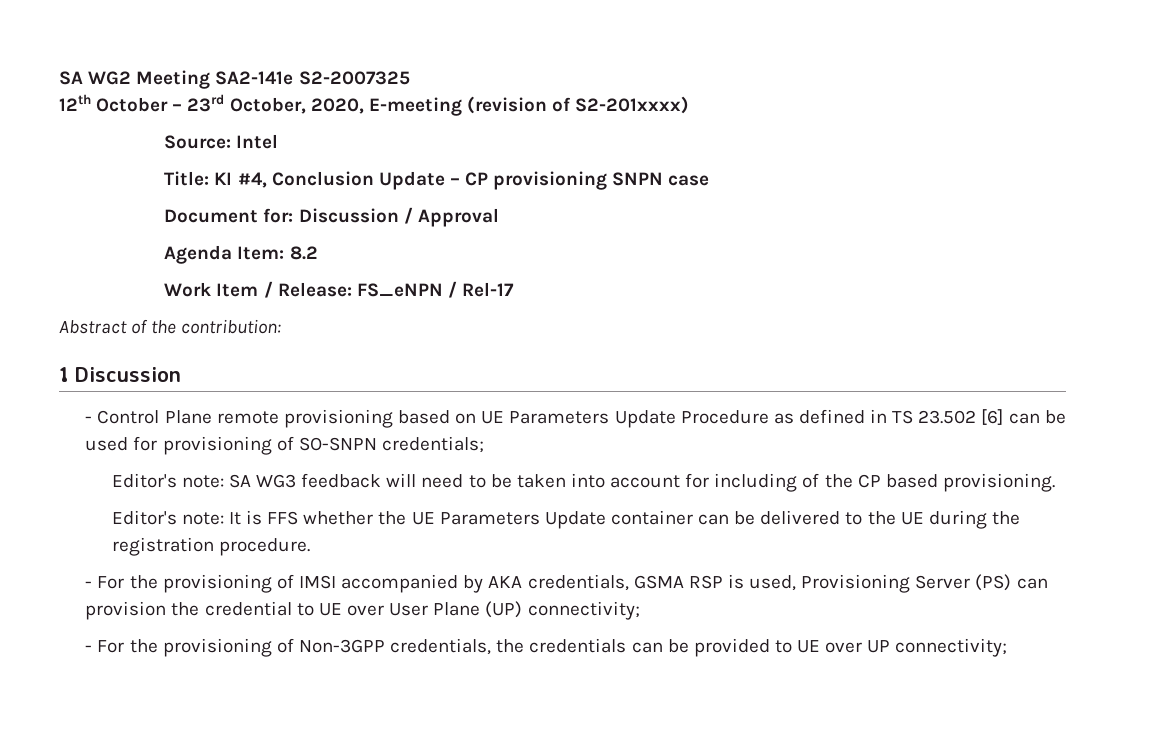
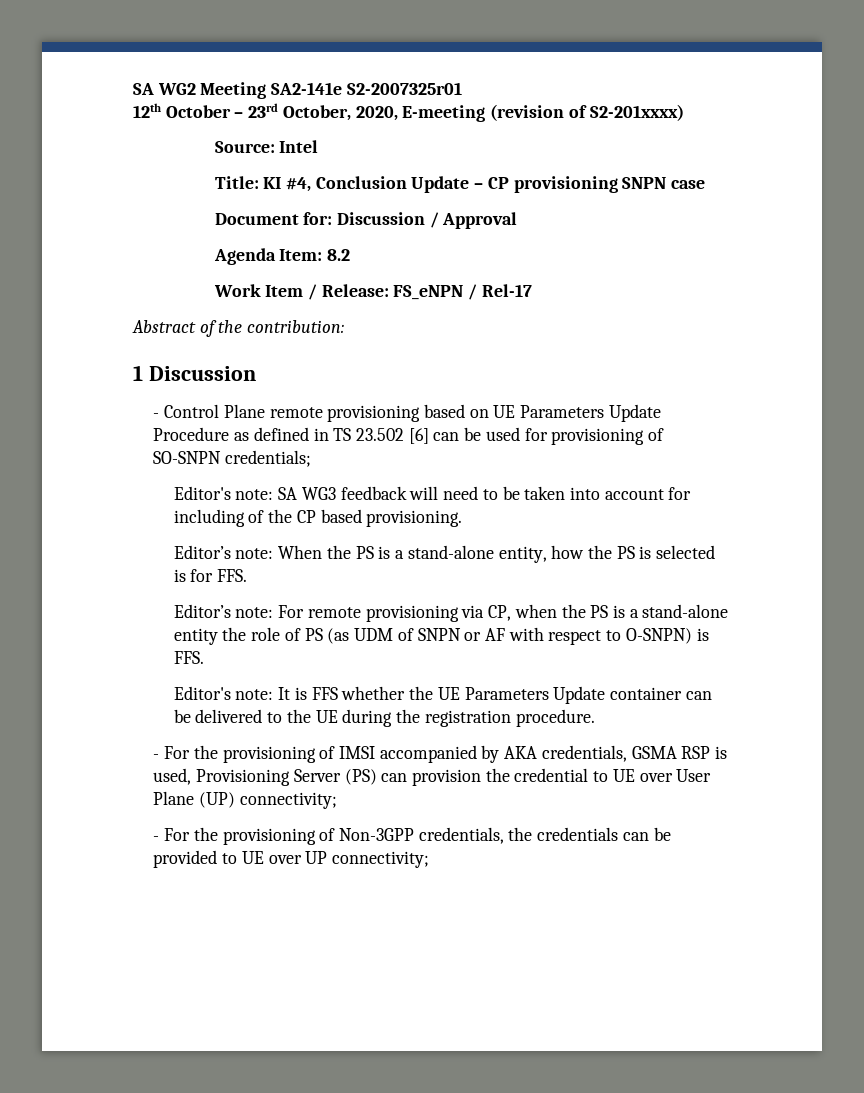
- SA WG2 Meeting SA2-141e S2-2007325
+ SA WG2 Meeting SA2-141e S2-2007325r01
+ Editor’s note: When the PS is a stand-alone entity, how the PS is selected is for FFS.
+ Editor’s note: For remote provisioning via CP, when the PS is a stand-alone entity the role of PS (as UDM of SNPN or AF with respect to O-SNPN) is FFS.

